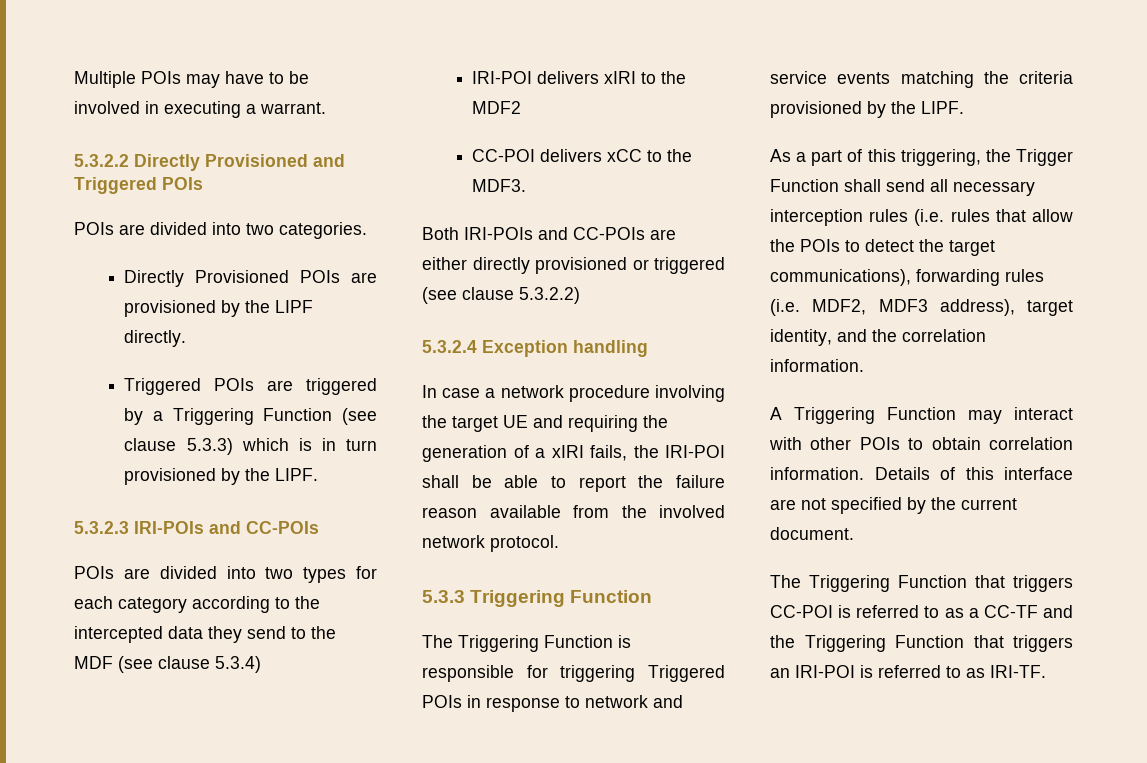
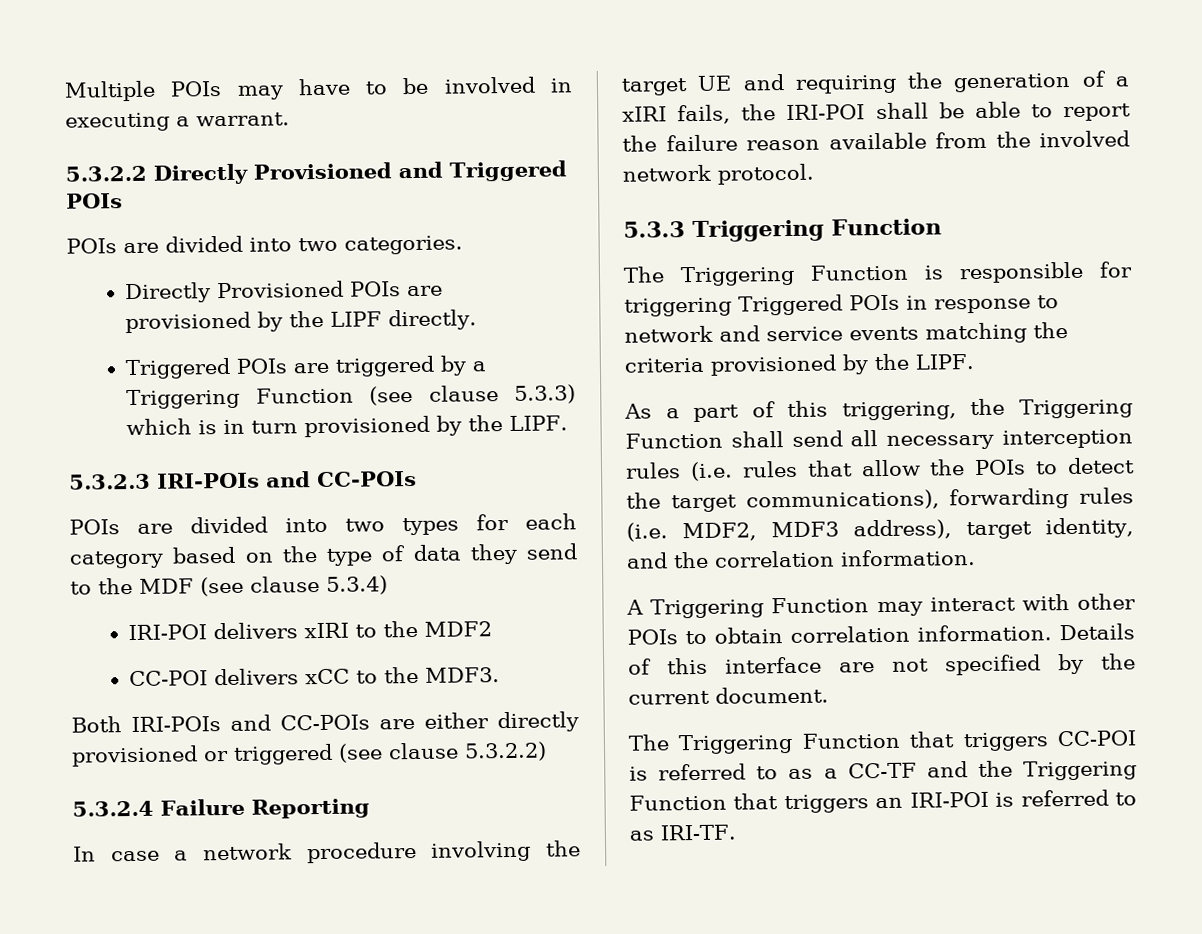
- POIs are divided into two types for each category according to the intercepted data they send to the MDF (see clause 5.3.4)
+ POIs are divided into two types for each category based on the type of data they send to the MDF (see clause 5.3.4)
- 5.3.2.4 Exception handling
+ 5.3.2.4 Failure Reporting
- As a part of this triggering, the Trigger Function shall send all necessary interception rules (i.e. rules that allow the POIs to detect the target communications), forwarding rules (i.e. MDF2, MDF3 address), target identity, and the correlation information.
+ As a part of this triggering, the Triggering Function shall send all necessary interception rules (i.e. rules that allow the POIs to detect the target communications), forwarding rules (i.e. MDF2, MDF3 address), target identity, and the correlation information.

